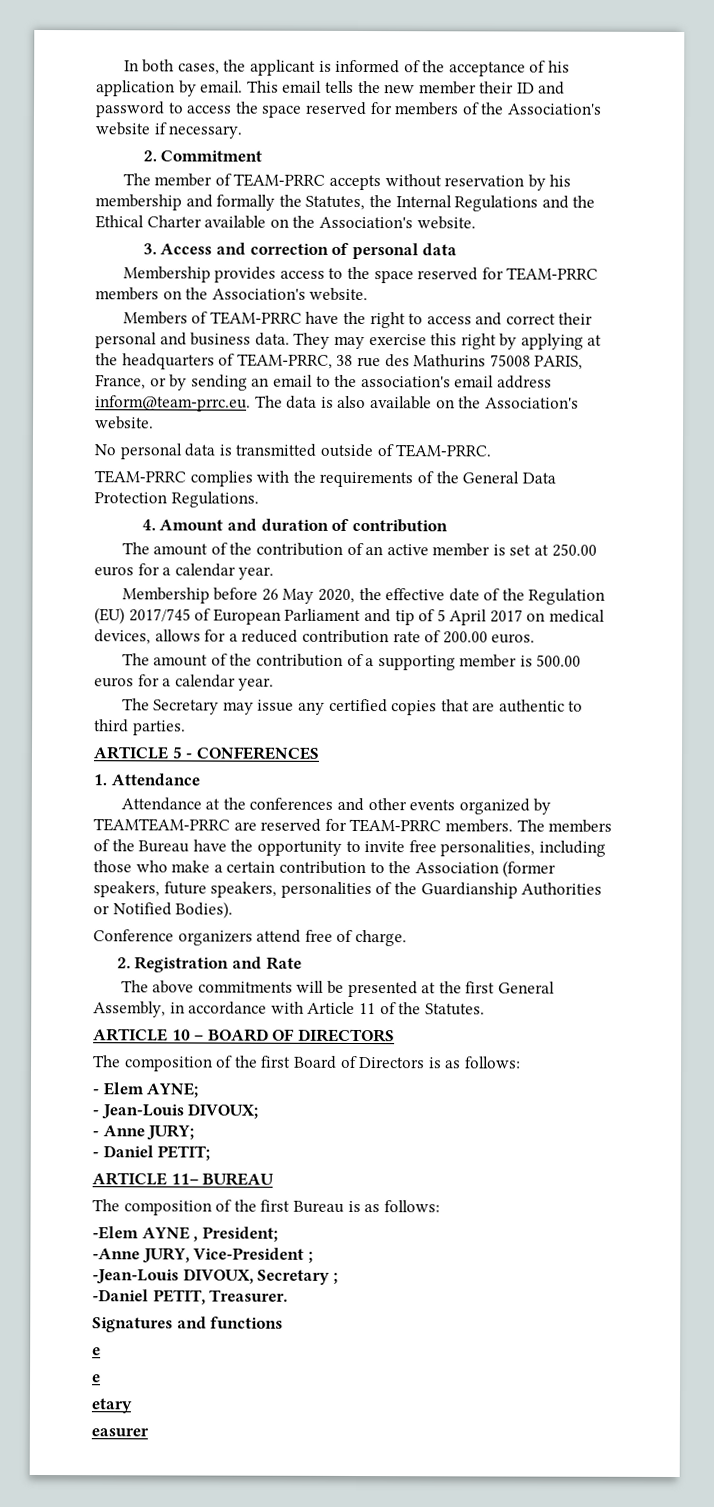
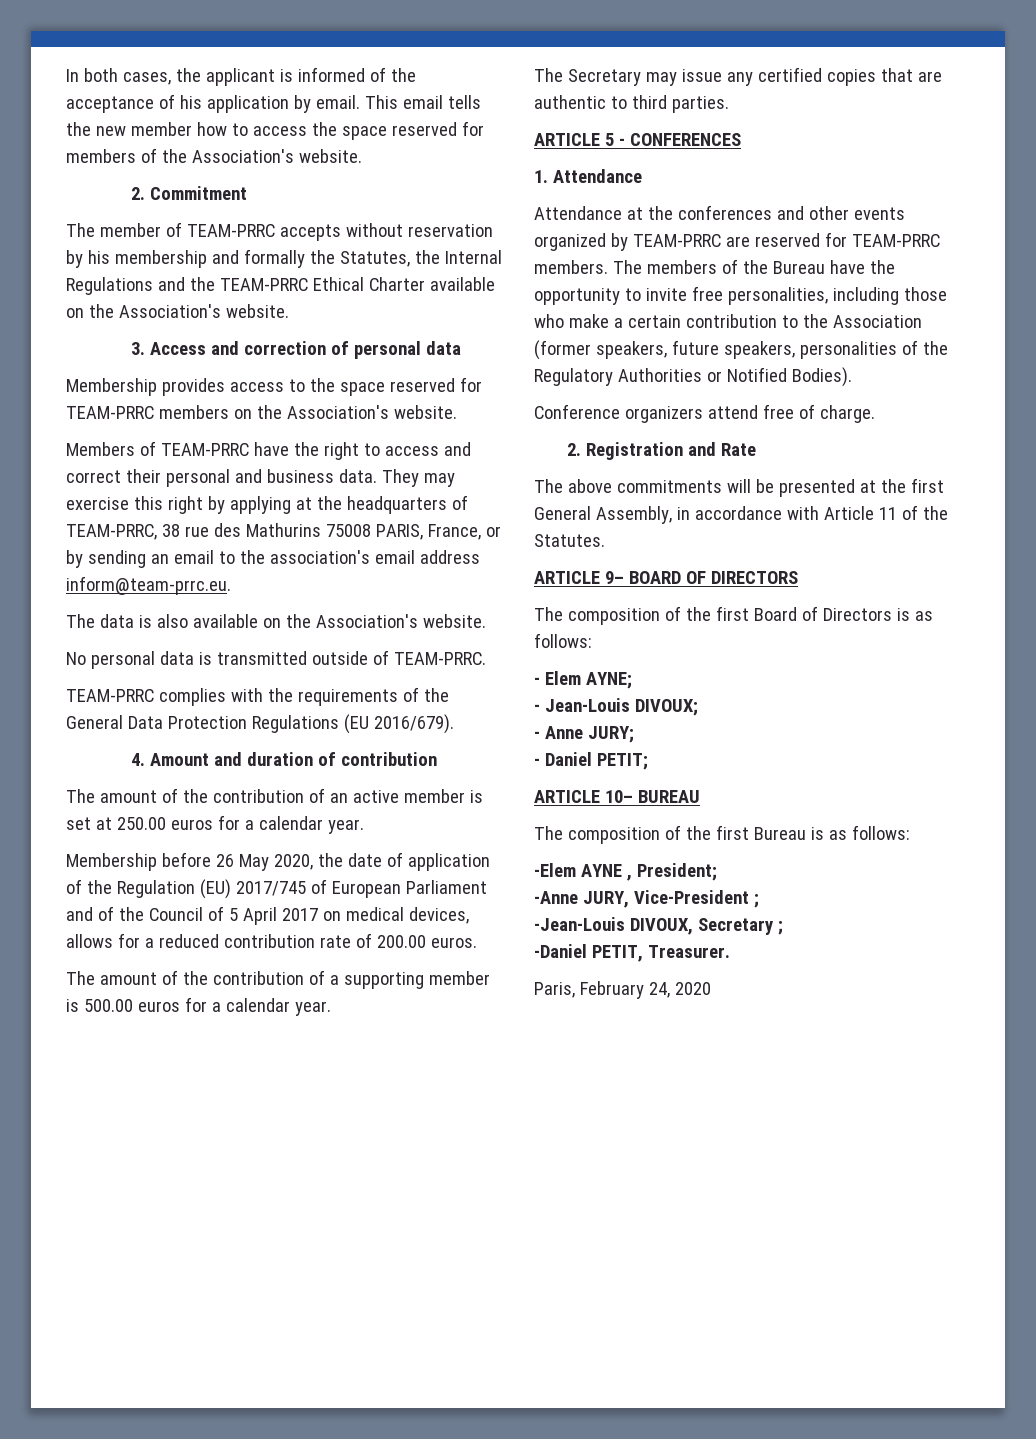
- This email tells the new member their ID and password to access the space reserved for members of the Association's website if necessary.
+ This email tells the new member how to access the space reserved for members of the Association's website.
- The member of TEAM-PRRC accepts without reservation by his membership and formally the Statutes, the Internal Regulations and the Ethical Charter available on the Association's website.
+ The member of TEAM-PRRC accepts without reservation by his membership and formally the Statutes, the Internal Regulations and the TEAM-PRRC Ethical Charter available on the Association's website.
- They may exercise this right by applying at the headquarters of TEAM-PRRC, 38 rue des Mathurins 75008 PARIS, France, or by sending an email to the association's email address inform@team-prrc.eu. The data is also available on the Association's website.
+ They may exercise this right by applying at the headquarters of TEAM-PRRC, 38 rue des Mathurins 75008 PARIS, France, or by sending an email to the association's email address inform@team-prrc.eu.
+ The data is also available on the Association's website.
- TEAM-PRRC complies with the requirements of the General Data Protection Regulations.
+ TEAM-PRRC complies with the requirements of the General Data Protection Regulations (EU 2016/679).
- Membership before 26 May 2020, the effective date of the Regulation (EU) 2017/745 of European Parliament and tip of 5 April 2017 on medical devices, allows for a reduced contribution rate of 200.00 euros.
+ Membership before 26 May 2020, the date of application of the Regulation (EU) 2017/745 of European Parliament and of the Council of 5 April 2017 on medical devices, allows for a reduced contribution rate of 200.00 euros.
- Attendance at the conferences and other events organized by TEAMTEAM-PRRC are reserved for TEAM-PRRC members.
+ Attendance at the conferences and other events organized by TEAM-PRRC are reserved for TEAM-PRRC members.
- The members of the Bureau have the opportunity to invite free personalities, including those who make a certain contribution to the Association (former speakers, future speakers, personalities of the Guardianship Authorities or Notified Bodies).
+ The members of the Bureau have the opportunity to invite free personalities, including those who make a certain contribution to the Association (former speakers, future speakers, personalities of the Regulatory Authorities or Notified Bodies).
- ARTICLE 10 – BOARD OF DIRECTORS
+ ARTICLE 9– BOARD OF DIRECTORS
- ARTICLE 11– BUREAU
+ ARTICLE 10– BUREAU
- Signatures and functions
- e
- e
- etary
- easurer
+ Paris, February 24, 2020

